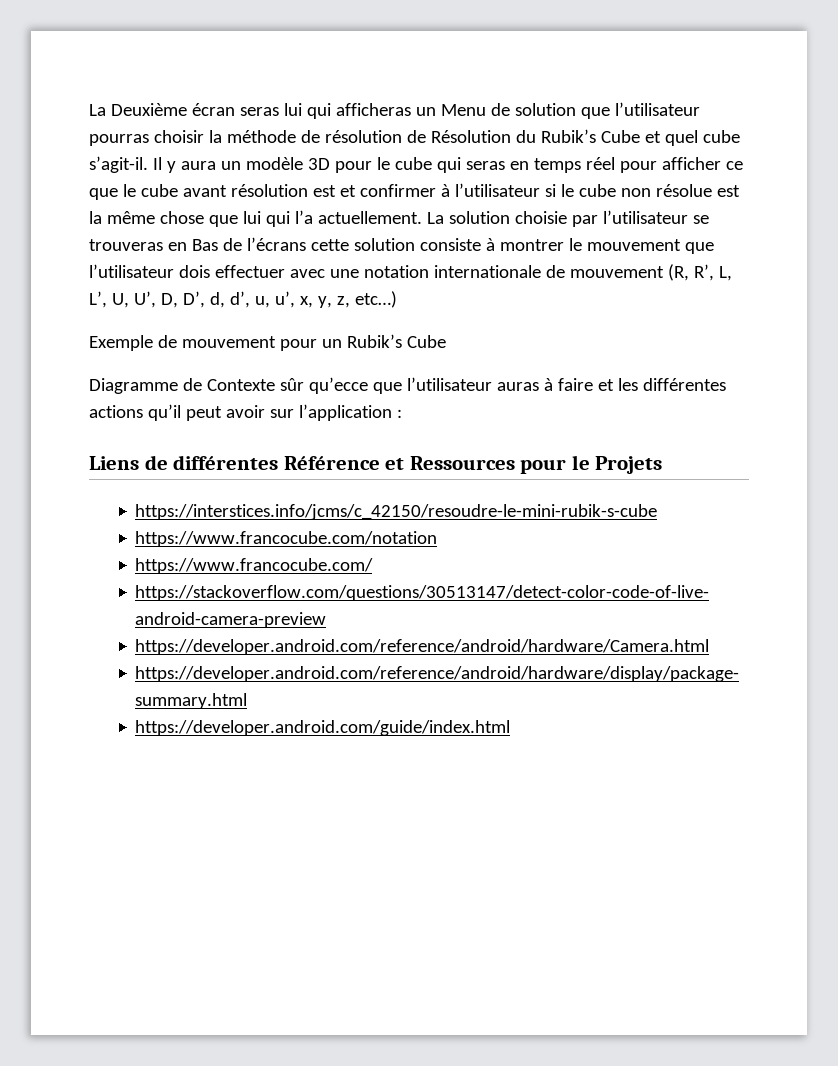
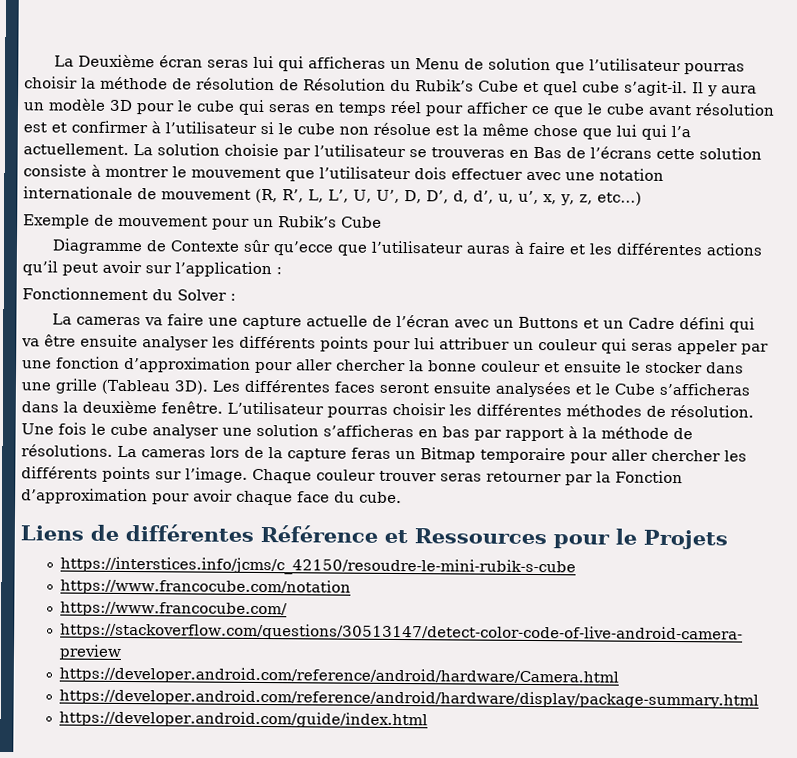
+ Fonctionnement du Solver :
+ La cameras va faire une capture actuelle de l’écran avec un Buttons et un Cadre défini qui va être ensuite analyser les différents points pour lui attribuer un couleur qui seras appeler par une fonction d’approximation pour aller chercher la bonne couleur et ensuite le stocker dans une grille (Tableau 3D). Les différentes faces seront ensuite analysées et le Cube s’afficheras dans la deuxième fenêtre. L’utilisateur pourras choisir les différentes méthodes de résolution. Une fois le cube analyser une solution s’afficheras en bas par rapport à la méthode de résolutions. La cameras lors de la capture feras un Bitmap temporaire pour aller chercher les différents points sur l’image. Chaque couleur trouver seras retourner par la Fonction d’approximation pour avoir chaque face du cube.

